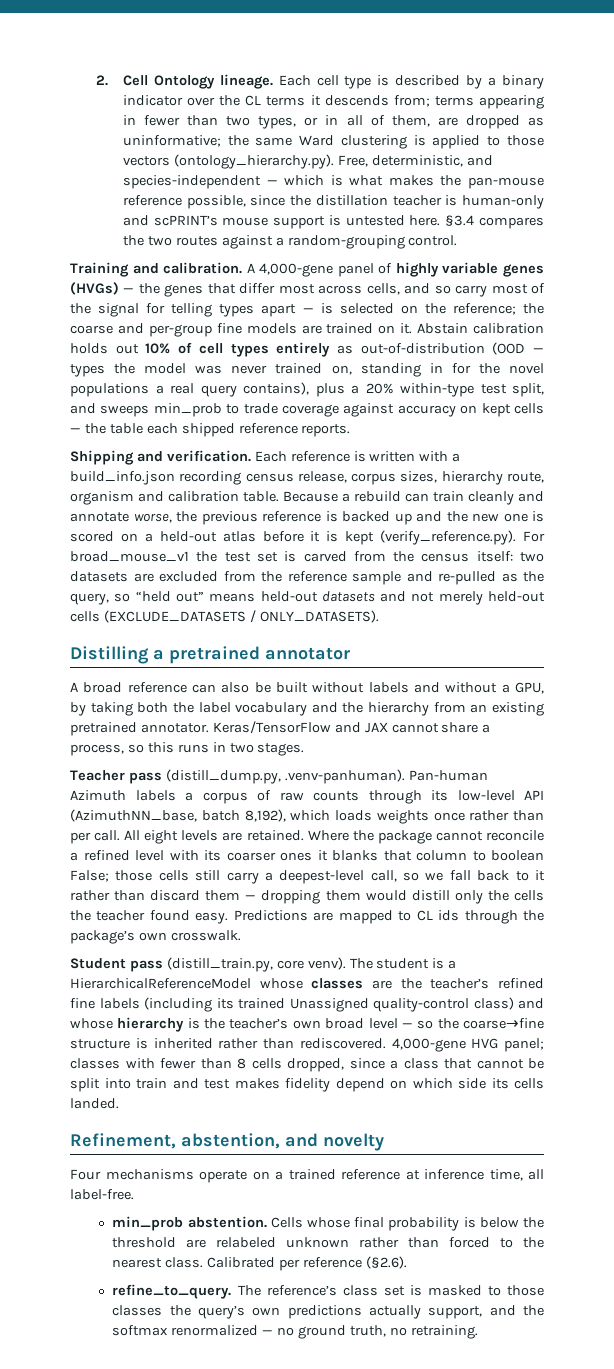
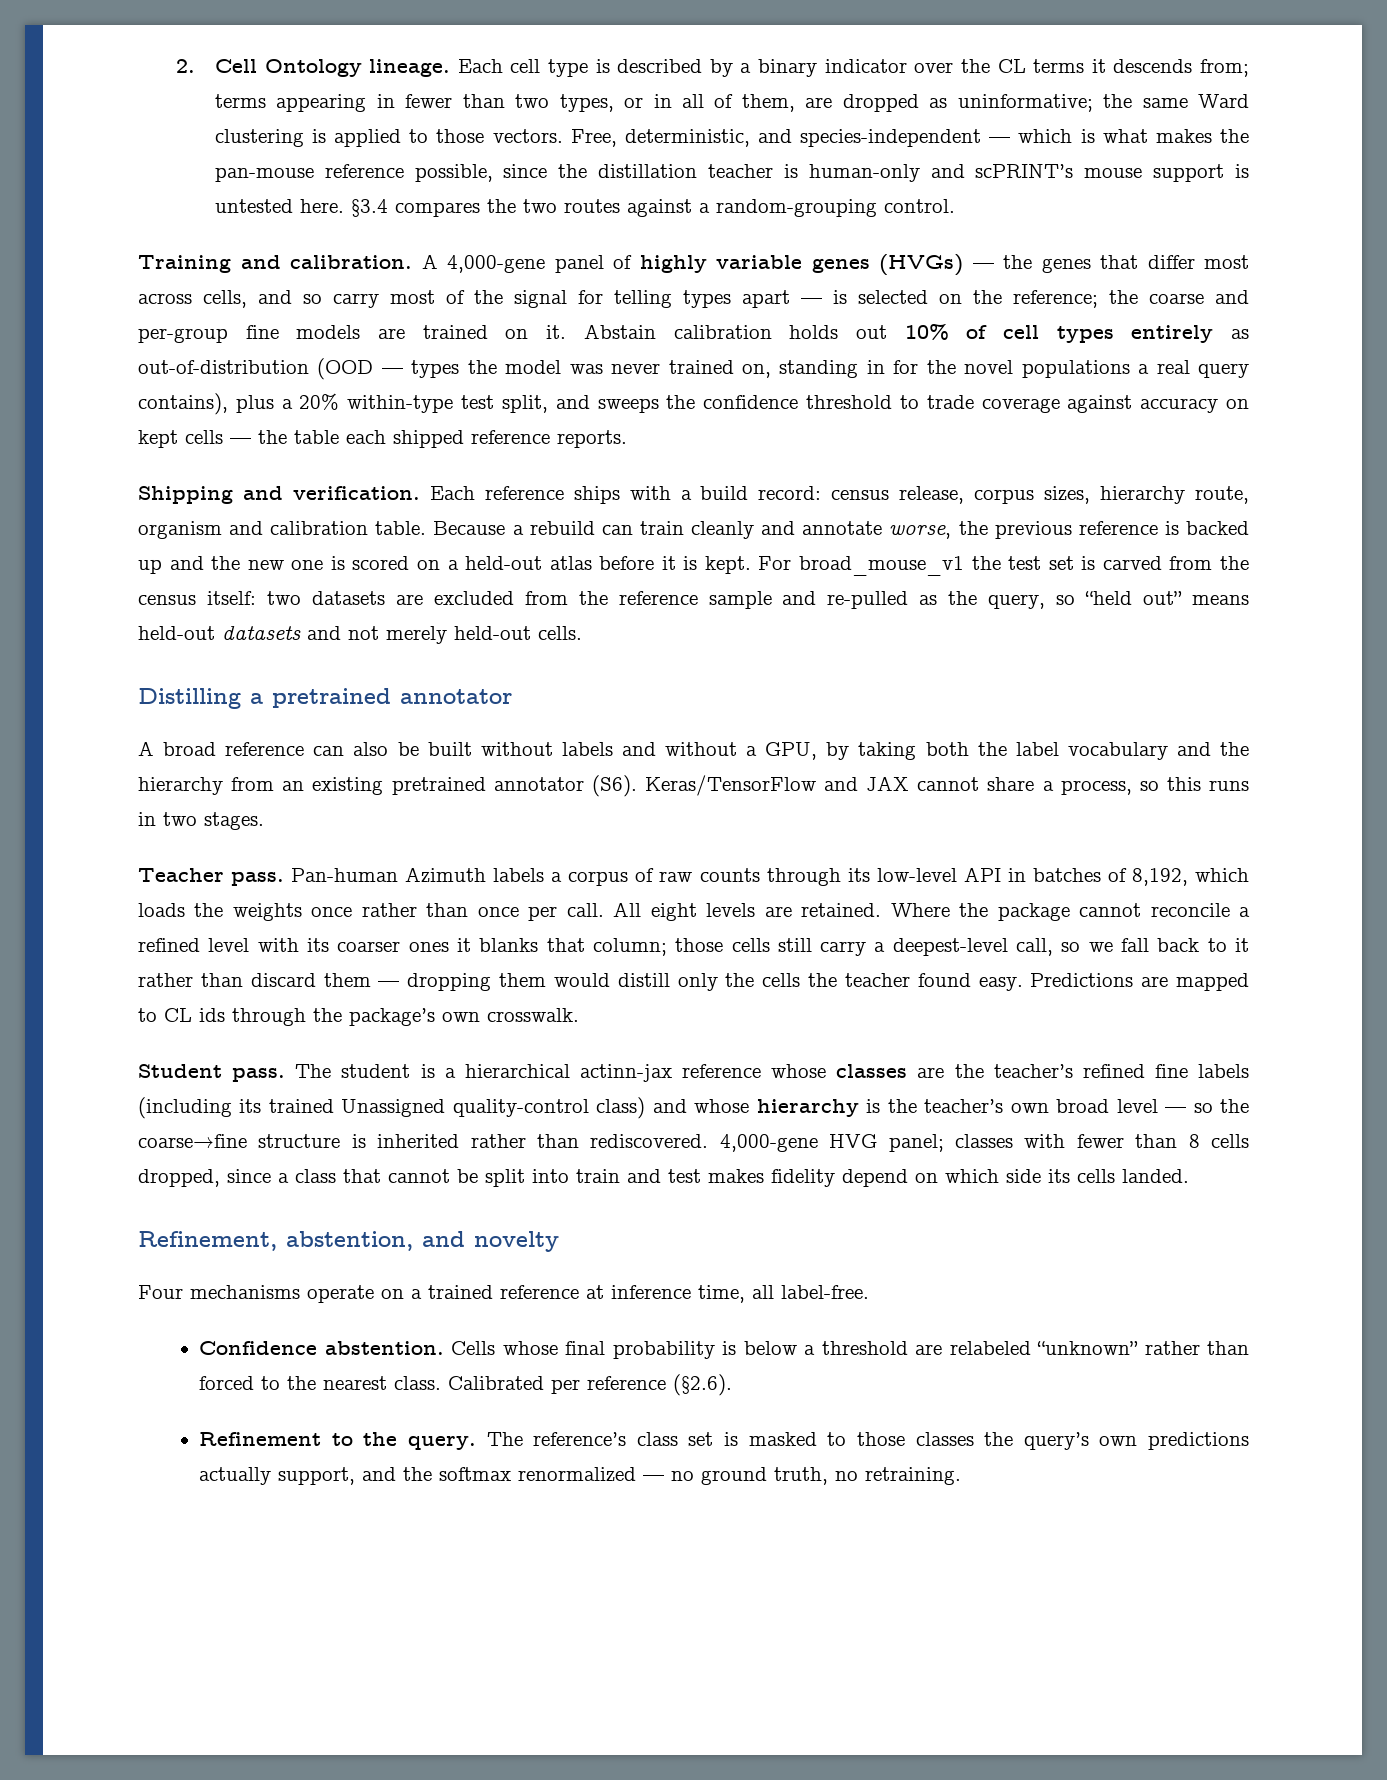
- the same Ward clustering is applied to those vectors (ontology_hierarchy.py). Free, deterministic, and species-independent — which is what makes the pan-mouse reference possible, since the distillation teacher is human-only and scPRINT’s mouse support is untested here.
+ the same Ward clustering is applied to those vectors. Free, deterministic, and species-independent — which is what makes the pan-mouse reference possible, since the distillation teacher is human-only and scPRINT’s mouse support is untested here.
- Abstain calibration holds out 10% of cell types entirely as out-of-distribution (OOD — types the model was never trained on, standing in for the novel populations a real query contains), plus a 20% within-type test split, and sweeps min_prob to trade coverage against accuracy on kept cells — the table each shipped reference reports.
+ Abstain calibration holds out 10% of cell types entirely as out-of-distribution (OOD — types the model was never trained on, standing in for the novel populations a real query contains), plus a 20% within-type test split, and sweeps the confidence threshold to trade coverage against accuracy on kept cells — the table each shipped reference reports.
- Each reference is written with a build_info.json recording census release, corpus sizes, hierarchy route, organism and calibration table.
+ Each reference ships with a build record: census release, corpus sizes, hierarchy route, organism and calibration table.
- Because a rebuild can train cleanly and annotate worse, the previous reference is backed up and the new one is scored on a held-out atlas before it is kept (verify_reference.py). For broad_mouse_v1 the test set is carved from the census itself:
+ Because a rebuild can train cleanly and annotate worse, the previous reference is backed up and the new one is scored on a held-out atlas before it is kept. For broad_mouse_v1 the test set is carved from the census itself:
- two datasets are excluded from the reference sample and re-pulled as the query, so “held out” means held-out datasets and not merely held-out cells (EXCLUDE_DATASETS / ONLY_DATASETS).
+ two datasets are excluded from the reference sample and re-pulled as the query, so “held out” means held-out datasets and not merely held-out cells.
- A broad reference can also be built without labels and without a GPU, by taking both the label vocabulary and the hierarchy from an existing pretrained annotator. Keras/TensorFlow and JAX cannot share a process, so this runs in two stages.
+ A broad reference can also be built without labels and without a GPU, by taking both the label vocabulary and the hierarchy from an existing pretrained annotator (S6). Keras/TensorFlow and JAX cannot share a process, so this runs in two stages.
- Teacher pass (distill_dump.py, .venv-panhuman). Pan-human Azimuth labels a corpus of raw counts through its low-level API (AzimuthNN_base, batch 8,192), which loads weights once rather than per call.
+ Teacher pass. Pan-human Azimuth labels a corpus of raw counts through its low-level API in batches of 8,192, which loads the weights once rather than once per call.
- Where the package cannot reconcile a refined level with its coarser ones it blanks that column to boolean False; those cells still carry a deepest-level call, so we fall back to it rather than discard them — dropping them would distill only the cells the teacher found easy.
+ Where the package cannot reconcile a refined level with its coarser ones it blanks that column; those cells still carry a deepest-level call, so we fall back to it rather than discard them — dropping them would distill only the cells the teacher found easy.
- Student pass (distill_train.py, core venv).
+ Student pass.
- The student is a HierarchicalReferenceModel whose classes are the teacher’s refined fine labels (including its trained Unassigned quality-control class) and whose hierarchy is the teacher’s own broad level — so the coarse→fine structure is inherited rather than rediscovered.
+ The student is a hierarchical actinn-jax reference whose classes are the teacher’s refined fine labels (including its trained Unassigned quality-control class) and whose hierarchy is the teacher’s own broad level — so the coarse→fine structure is inherited rather than rediscovered.
- min_prob abstention.
+ Confidence abstention.
- Cells whose final probability is below the threshold are relabeled unknown rather than forced to the nearest class.
+ Cells whose final probability is below a threshold are relabeled “unknown” rather than forced to the nearest class.
- refine_to_query.
+ Refinement to the query.

